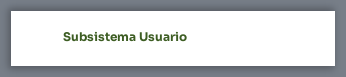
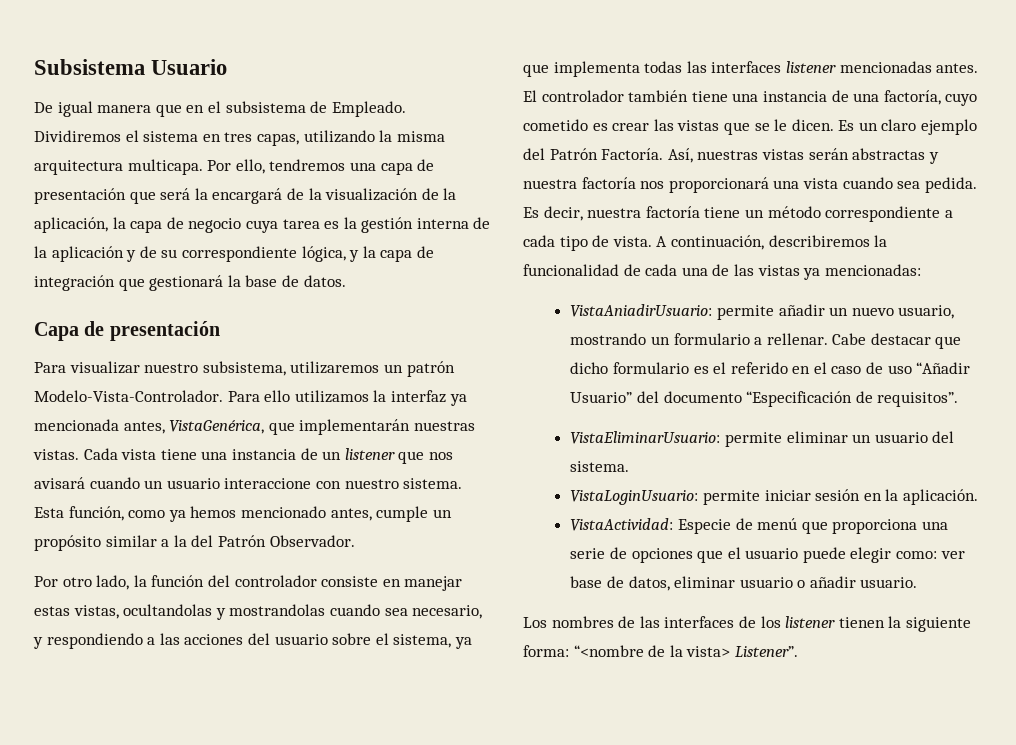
+ De igual manera que en el subsistema de Empleado. Dividiremos el sistema en tres capas, utilizando la misma arquitectura multicapa. Por ello, tendremos una capa de presentación que será la encargará de la visualización de la aplicación, la capa de negocio cuya tarea es la gestión interna de la aplicación y de su correspondiente lógica, y la capa de integración que gestionará la base de datos.
+ Capa de presentación
+ Para visualizar nuestro subsistema, utilizaremos un patrón Modelo-Vista-Controlador. Para ello utilizamos la interfaz ya mencionada antes, VistaGenérica, que implementarán nuestras vistas. Cada vista tiene una instancia de un listener que nos avisará cuando un usuario interaccione con nuestro sistema. Esta función, como ya hemos mencionado antes, cumple un propósito similar a la del Patrón Observador.
+ Por otro lado, la función del controlador consiste en manejar estas vistas, ocultandolas y mostrandolas cuando sea necesario, y respondiendo a las acciones del usuario sobre el sistema, ya que implementa todas las interfaces listener mencionadas antes. El controlador también tiene una instancia de una factoría, cuyo cometido es crear las vistas que se le dicen. Es un claro ejemplo del Patrón Factoría. Así, nuestras vistas serán abstractas y nuestra factoría nos proporcionará una vista cuando sea pedida. Es decir, nuestra factoría tiene un método correspondiente a cada tipo de vista. A continuación, describiremos la funcionalidad de cada una de las vistas ya mencionadas:
+ VistaAniadirUsuario: permite añadir un nuevo usuario, mostrando un formulario a rellenar. Cabe destacar que dicho formulario es el referido en el caso de uso “Añadir Usuario” del documento “Especificación de requisitos”.
+ VistaEliminarUsuario: permite eliminar un usuario del sistema.
+ VistaLoginUsuario: permite iniciar sesión en la aplicación.
+ VistaActividad: Especie de menú que proporciona una serie de opciones que el usuario puede elegir como: ver base de datos, eliminar usuario o añadir usuario.
+ Los nombres de las interfaces de los listener tienen la siguiente forma: “<nombre de la vista> Listener”.

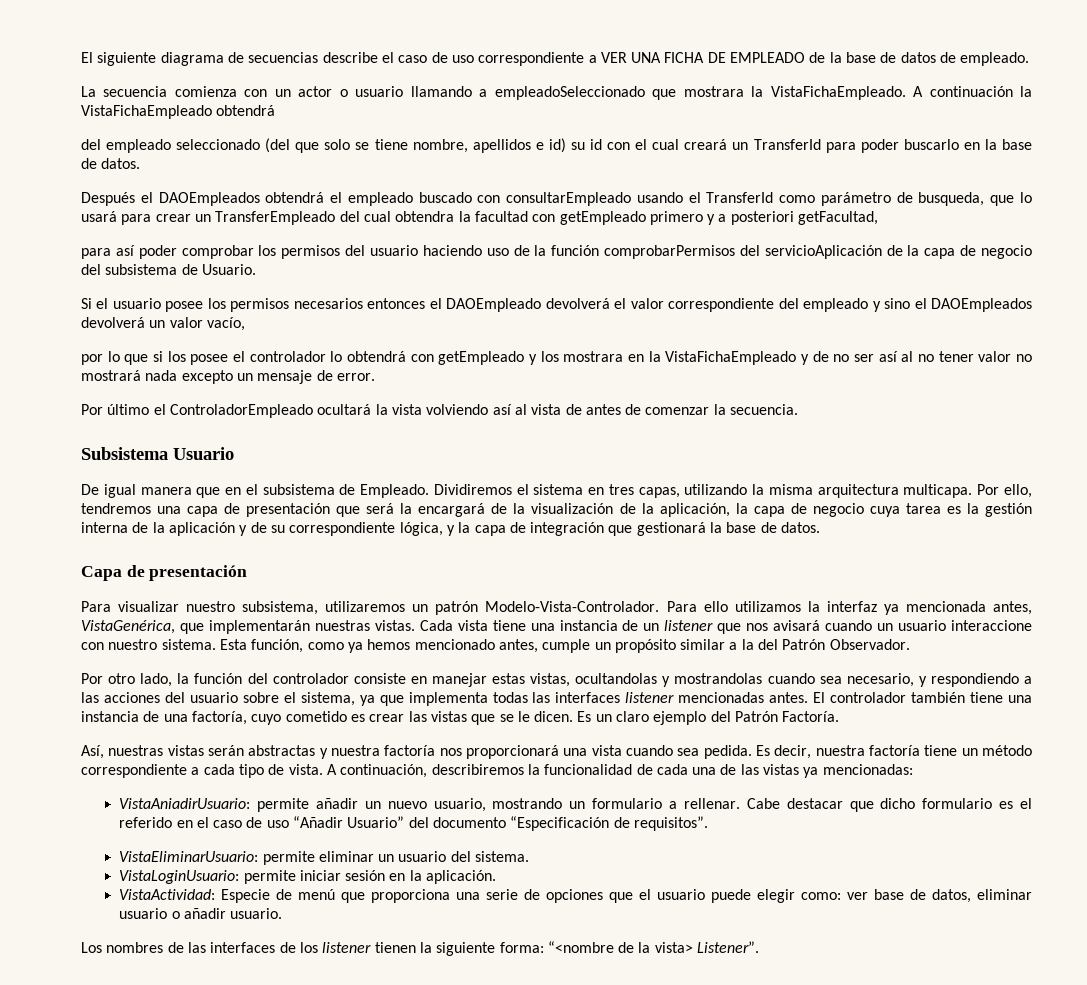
+ El siguiente diagrama de secuencias describe el caso de uso correspondiente a VER UNA FICHA DE EMPLEADO de la base de datos de empleado.
+ La secuencia comienza con un actor o usuario llamando a empleadoSeleccionado que mostrara la VistaFichaEmpleado. A continuación la VistaFichaEmpleado obtendrá
+ del empleado seleccionado (del que solo se tiene nombre, apellidos e id) su id con el cual creará un TransferId para poder buscarlo en la base de datos.
+ Después el DAOEmpleados obtendrá el empleado buscado con consultarEmpleado usando el TransferId como parámetro de busqueda, que lo usará para crear un TransferEmpleado del cual obtendra la facultad con getEmpleado primero y a posteriori getFacultad,
+ para así poder comprobar los permisos del usuario haciendo uso de la función comprobarPermisos del servicioAplicación de la capa de negocio del subsistema de Usuario.
+ Si el usuario posee los permisos necesarios entonces el DAOEmpleado devolverá el valor correspondiente del empleado y sino el DAOEmpleados devolverá un valor vacío,
+ por lo que si los posee el controlador lo obtendrá con getEmpleado y los mostrara en la VistaFichaEmpleado y de no ser así al no tener valor no mostrará nada excepto un mensaje de error.
+ Por último el ControladorEmpleado ocultará la vista volviendo así al vista de antes de comenzar la secuencia.
- Es un claro ejemplo del Patrón Factoría. Así, nuestras vistas serán abstractas y nuestra factoría nos proporcionará una vista cuando sea pedida.
+ Es un claro ejemplo del Patrón Factoría.
+ Así, nuestras vistas serán abstractas y nuestra factoría nos proporcionará una vista cuando sea pedida.

